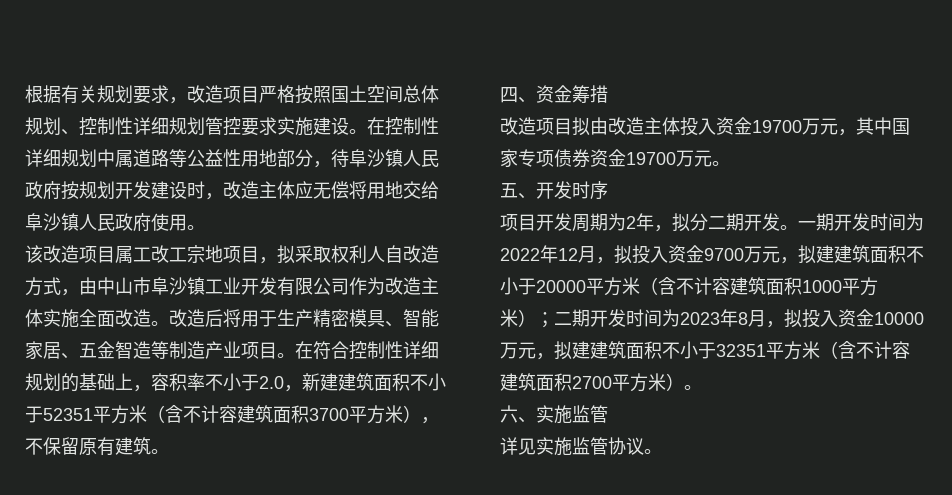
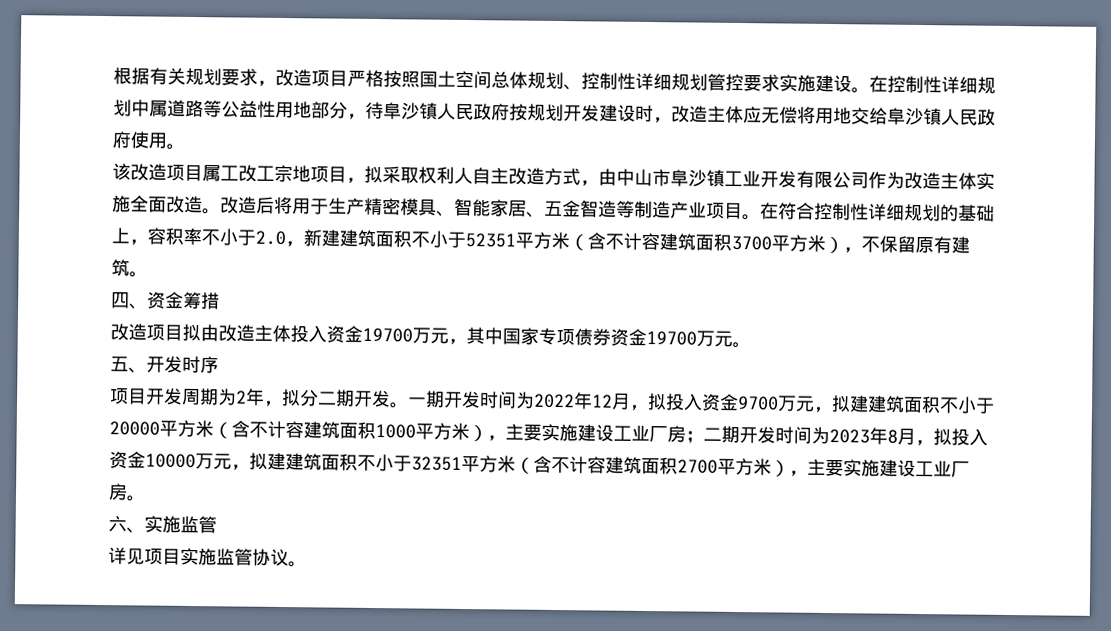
- 该改造项目属工改工宗地项目，拟采取权利人自改造方式，由中山市阜沙镇工业开发有限公司作为改造主体实施全面改造。
+ 该改造项目属工改工宗地项目，拟采取权利人自主改造方式，由中山市阜沙镇工业开发有限公司作为改造主体实施全面改造。
- 一期开发时间为2022年12月，拟投入资金9700万元，拟建建筑面积不小于20000平方米（含不计容建筑面积1000平方米）；二期开发时间为2023年8月，拟投入资金10000万元，拟建建筑面积不小于32351平方米（含不计容建筑面积2700平方米）。
+ 一期开发时间为2022年12月，拟投入资金9700万元，拟建建筑面积不小于20000平方米（含不计容建筑面积1000平方米），主要实施建设工业厂房；二期开发时间为2023年8月，拟投入资金10000万元，拟建建筑面积不小于32351平方米（含不计容建筑面积2700平方米），主要实施建设工业厂房。
- 详见实施监管协议。
+ 详见项目实施监管协议。

